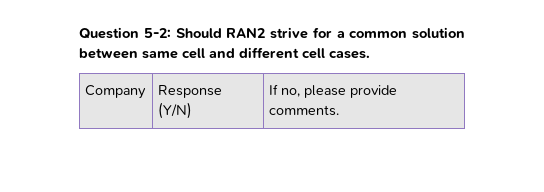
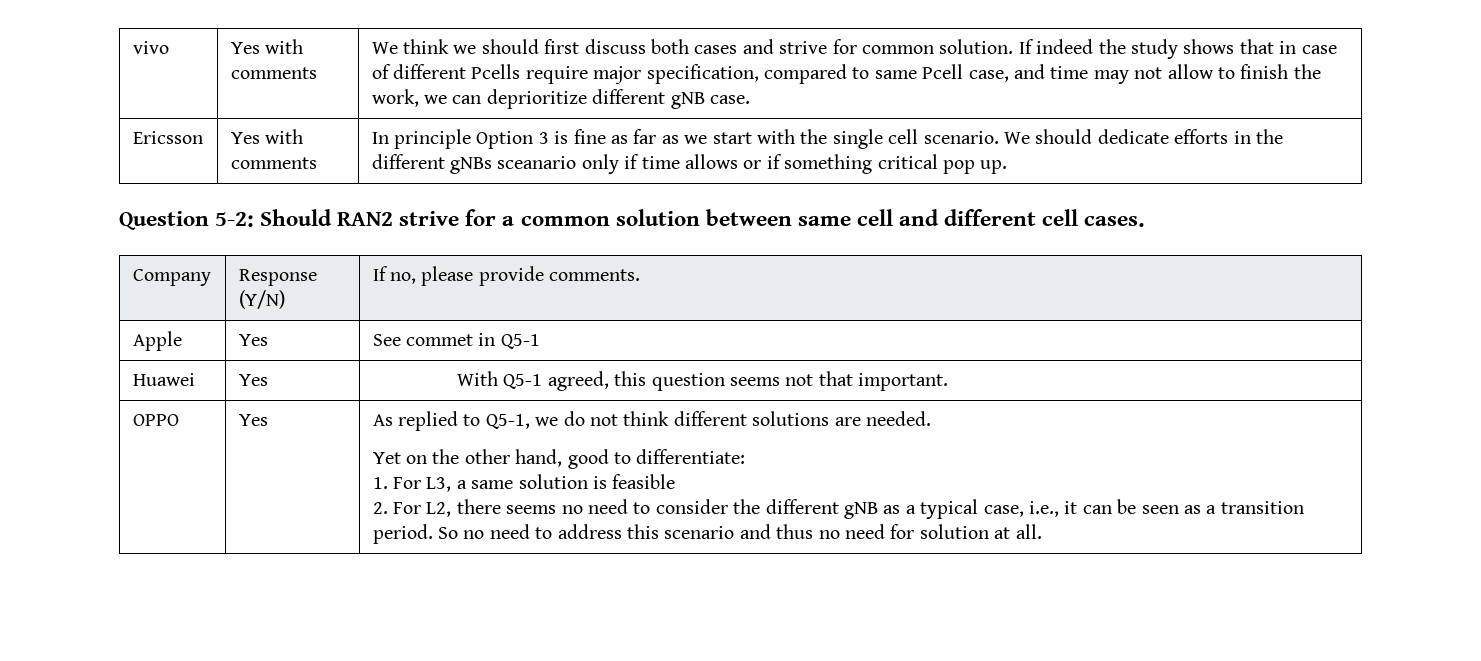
+ vivo | Yes with comments | We think we should first discuss both cases and strive for common solution. If indeed the study shows that in case of different Pcells require major specification, compared to same Pcell case, and time may not allow to finish the work, we can deprioritize different gNB case.
+ Ericsson | Yes with comments | In principle Option 3 is fine as far as we start with the single cell scenario. We should dedicate efforts in the different gNBs sceanario only if time allows or if something critical pop up.
+ Apple | Yes | See commet in Q5-1
+ Huawei | Yes | With Q5-1 agreed, this question seems not that important.
+ OPPO | Yes | As replied to Q5-1, we do not think different solutions are needed.
+ Yet on the other hand, good to differentiate:
+ 1. For L3, a same solution is feasible
+ 2. For L2, there seems no need to consider the different gNB as a typical case, i.e., it can be seen as a transition period. So no need to address this scenario and thus no need for solution at all.

